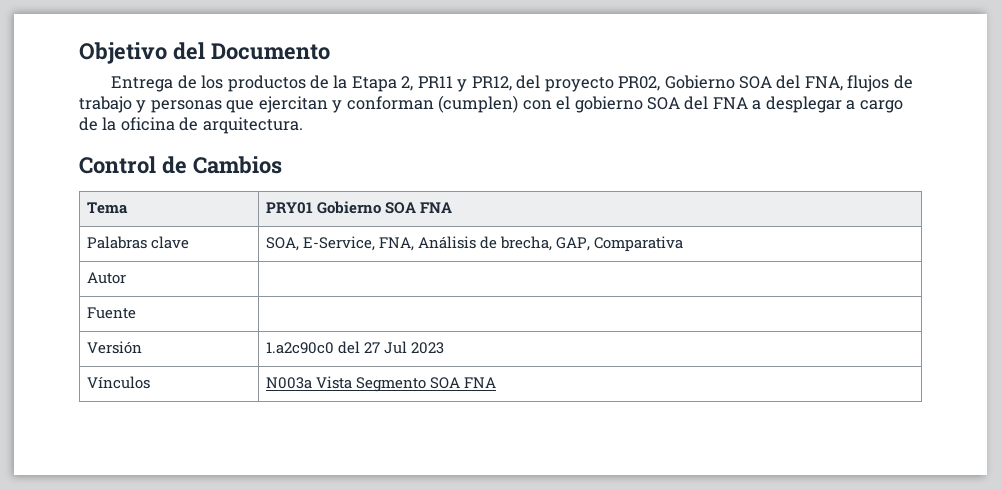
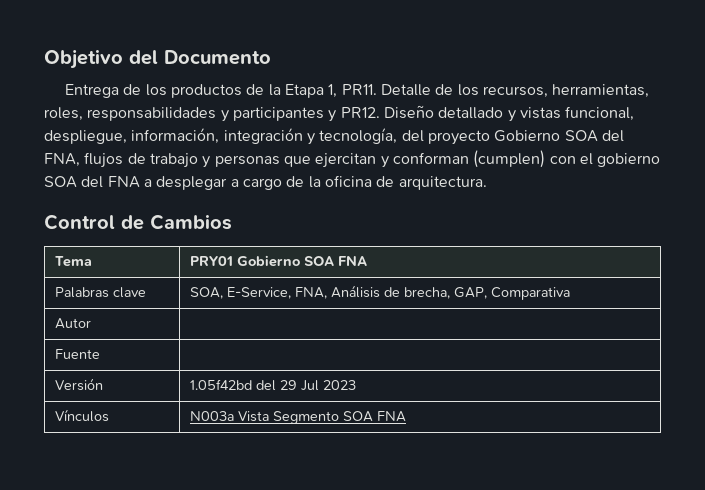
- Entrega de los productos de la Etapa 2, PR11 y PR12, del proyecto PR02, Gobierno SOA del FNA, flujos de trabajo y personas que ejercitan y conforman (cumplen) con el gobierno SOA del FNA a desplegar a cargo de la oficina de arquitectura.
+ Entrega de los productos de la Etapa 1, PR11. Detalle de los recursos, herramientas, roles, responsabilidades y participantes y PR12. Diseño detallado y vistas funcional, despliegue, información, integración y tecnología, del proyecto Gobierno SOA del FNA, flujos de trabajo y personas que ejercitan y conforman (cumplen) con el gobierno SOA del FNA a desplegar a cargo de la oficina de arquitectura.
- Versión | 1.a2c90c0 del 27 Jul 2023
+ Versión | 1.05f42bd del 29 Jul 2023

